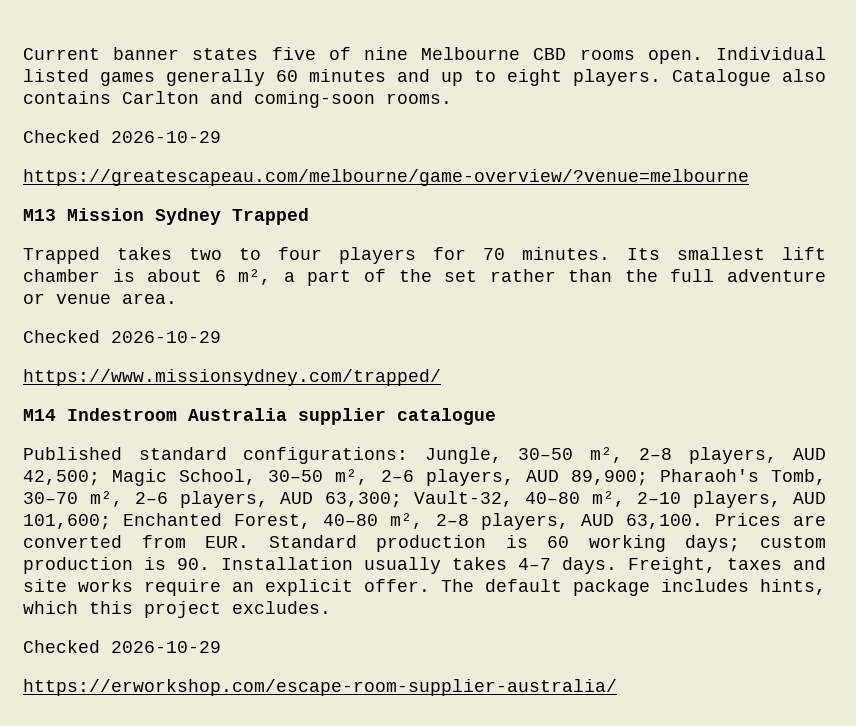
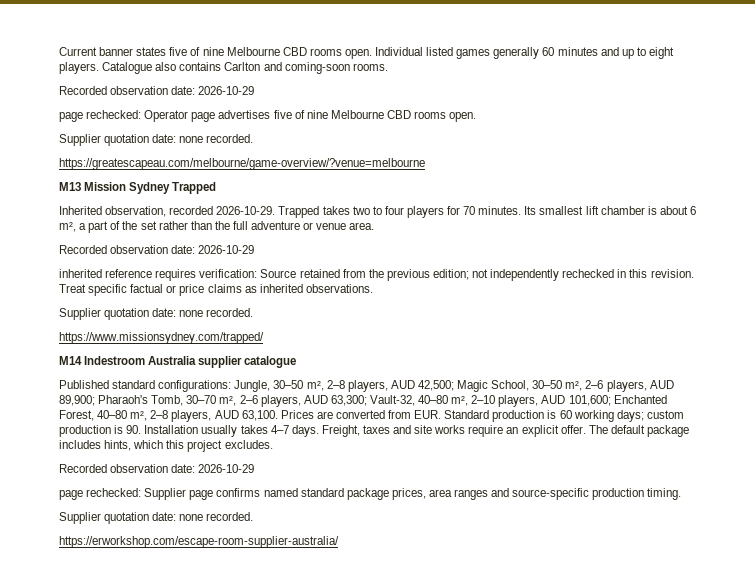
  Catalogue also contains Carlton and coming-soon rooms.
- Checked 2026-10-29
+ Recorded observation date: 2026-10-29
+ page rechecked: Operator page advertises five of nine Melbourne CBD rooms open.
+ Supplier quotation date: none recorded.
+ Inherited observation, recorded 2026-10-29.
  Its smallest lift chamber is about 6 m², a part of the set rather than the full adventure or venue area.
- Checked 2026-10-29
+ Recorded observation date: 2026-10-29
+ inherited reference requires verification: Source retained from the previous edition; not independently rechecked in this revision. Treat specific factual or price claims as inherited observations.
+ Supplier quotation date: none recorded.
  The default package includes hints, which this project excludes.
- Checked 2026-10-29
+ Recorded observation date: 2026-10-29
+ page rechecked: Supplier page confirms named standard package prices, area ranges and source-specific production timing.
+ Supplier quotation date: none recorded.

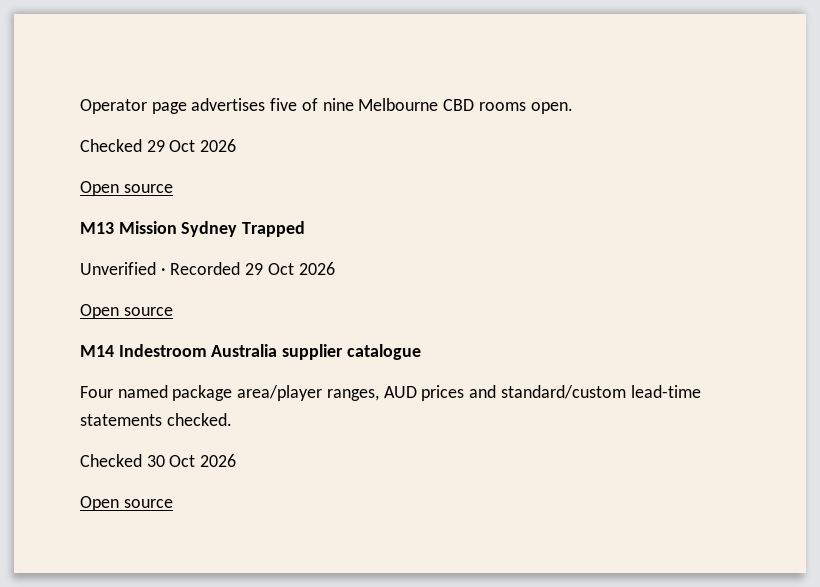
- Current banner states five of nine Melbourne CBD rooms open. Individual listed games generally 60 minutes and up to eight players. Catalogue also contains Carlton and coming-soon rooms.
- Recorded observation date: 2026-10-29
- page rechecked: Operator page advertises five of nine Melbourne CBD rooms open.
- Supplier quotation date: none recorded.
- https://greatescapeau.com/melbourne/game-overview/?venue=melbourne
+ Operator page advertises five of nine Melbourne CBD rooms open.
+ Checked 29 Oct 2026
+ Open source
  M13 Mission Sydney Trapped
- Inherited observation, recorded 2026-10-29. Trapped takes two to four players for 70 minutes. Its smallest lift chamber is about 6 m², a part of the set rather than the full adventure or venue area.
- Recorded observation date: 2026-10-29
- inherited reference requires verification: Source retained from the previous edition; not independently rechecked in this revision. Treat specific factual or price claims as inherited observations.
- Supplier quotation date: none recorded.
- https://www.missionsydney.com/trapped/
+ Unverified · Recorded 29 Oct 2026
+ Open source
- Published standard configurations: Jungle, 30–50 m², 2–8 players, AUD 42,500; Magic School, 30–50 m², 2–6 players, AUD 89,900; Pharaoh's Tomb, 30–70 m², 2–6 players, AUD 63,300; Vault-32, 40–80 m², 2–10 players, AUD 101,600; Enchanted Forest, 40–80 m², 2–8 players, AUD 63,100. Prices are converted from EUR. Standard production is 60 working days; custom production is 90. Installation usually takes 4–7 days. Freight, taxes and site works require an explicit offer. The default package includes hints, which this project excludes.
- Recorded observation date: 2026-10-29
- page rechecked: Supplier page confirms named standard package prices, area ranges and source-specific production timing.
- Supplier quotation date: none recorded.
- https://erworkshop.com/escape-room-supplier-australia/
+ Four named package area/player ranges, AUD prices and standard/custom lead-time statements checked.
+ Checked 30 Oct 2026
+ Open source

